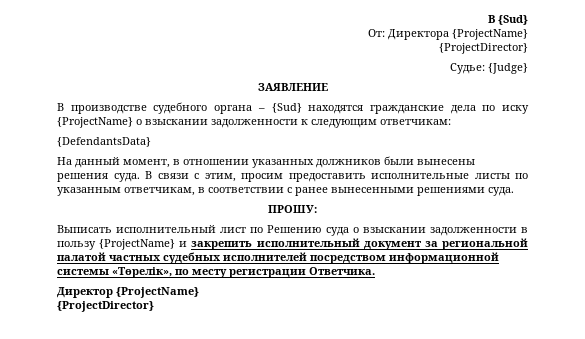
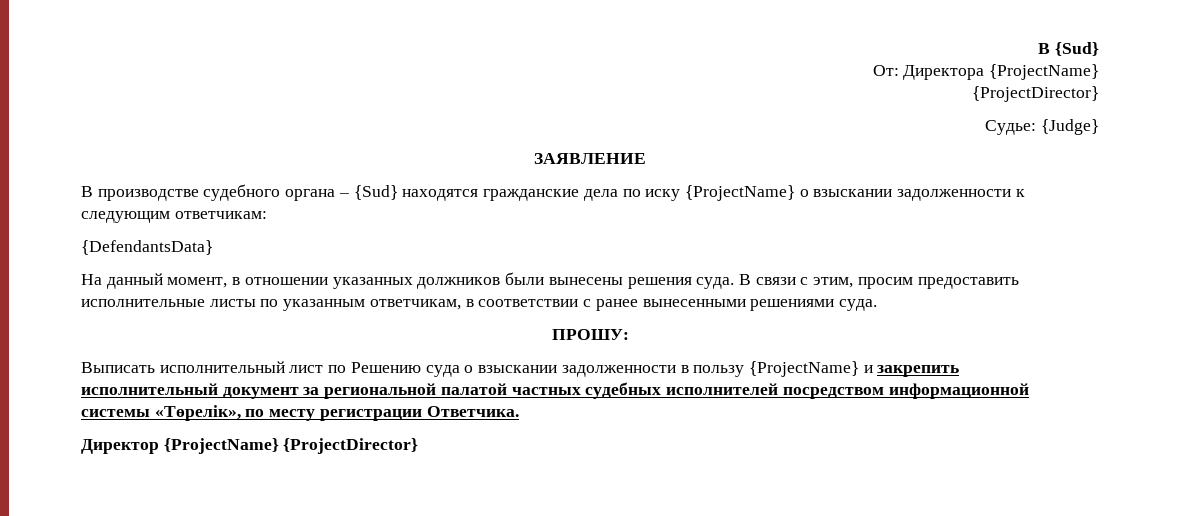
- Директор {ProjectName}
- {ProjectDirector}
+ Директор {ProjectName} {ProjectDirector}

